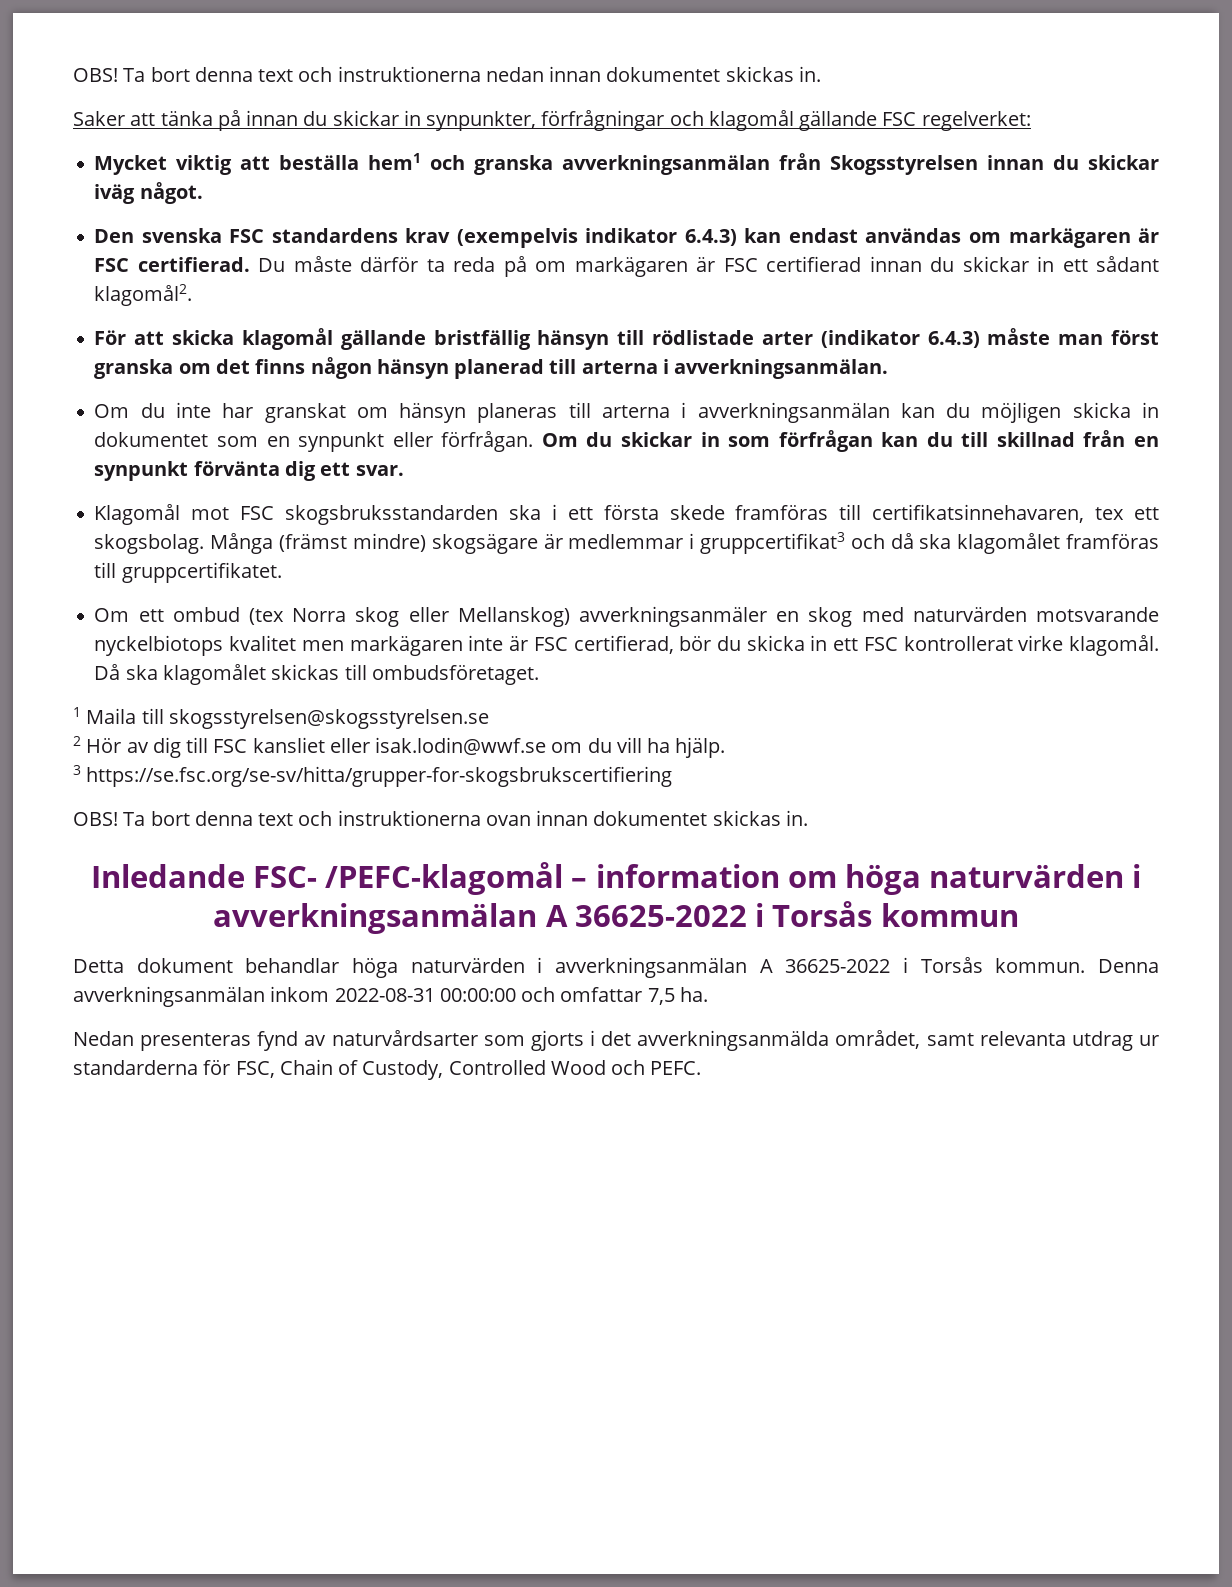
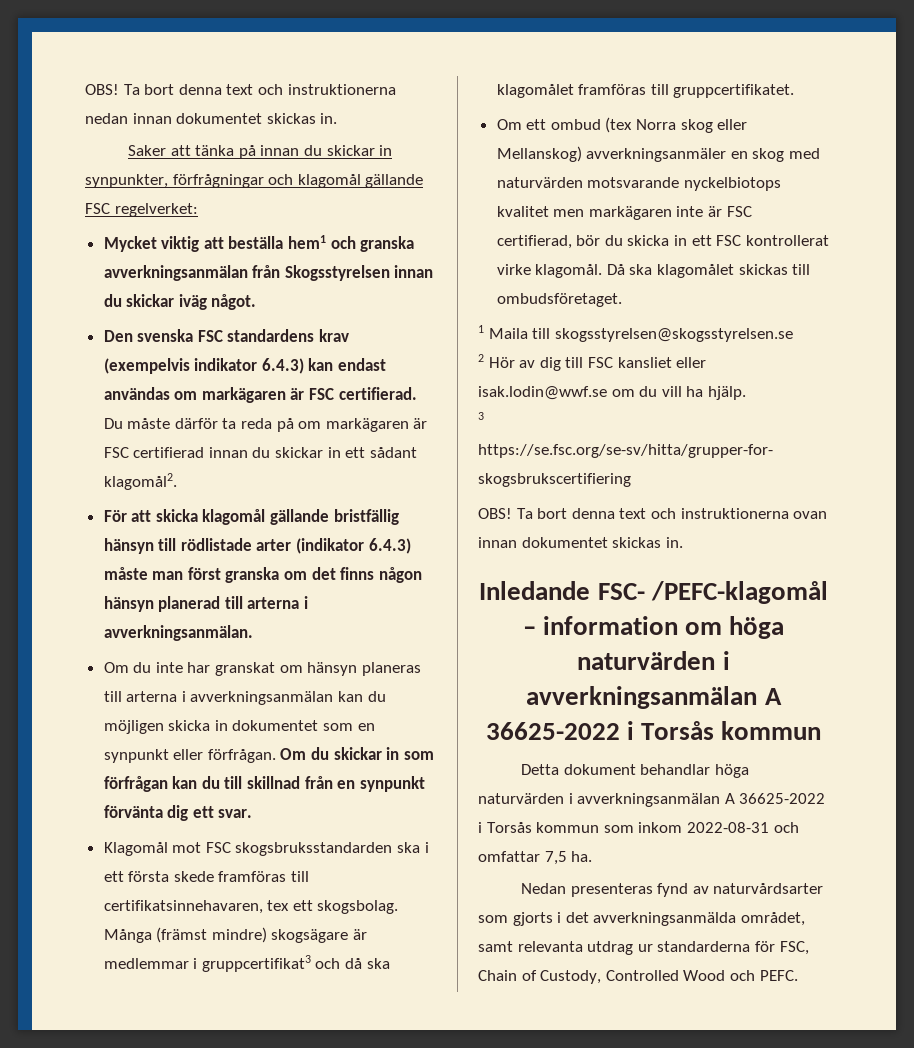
- Detta dokument behandlar höga naturvärden i avverkningsanmälan A 36625-2022 i Torsås kommun. Denna avverkningsanmälan inkom 2022-08-31 00:00:00 och omfattar 7,5 ha.
+ Detta dokument behandlar höga naturvärden i avverkningsanmälan A 36625-2022 i Torsås kommun som inkom 2022-08-31 och omfattar 7,5 ha.

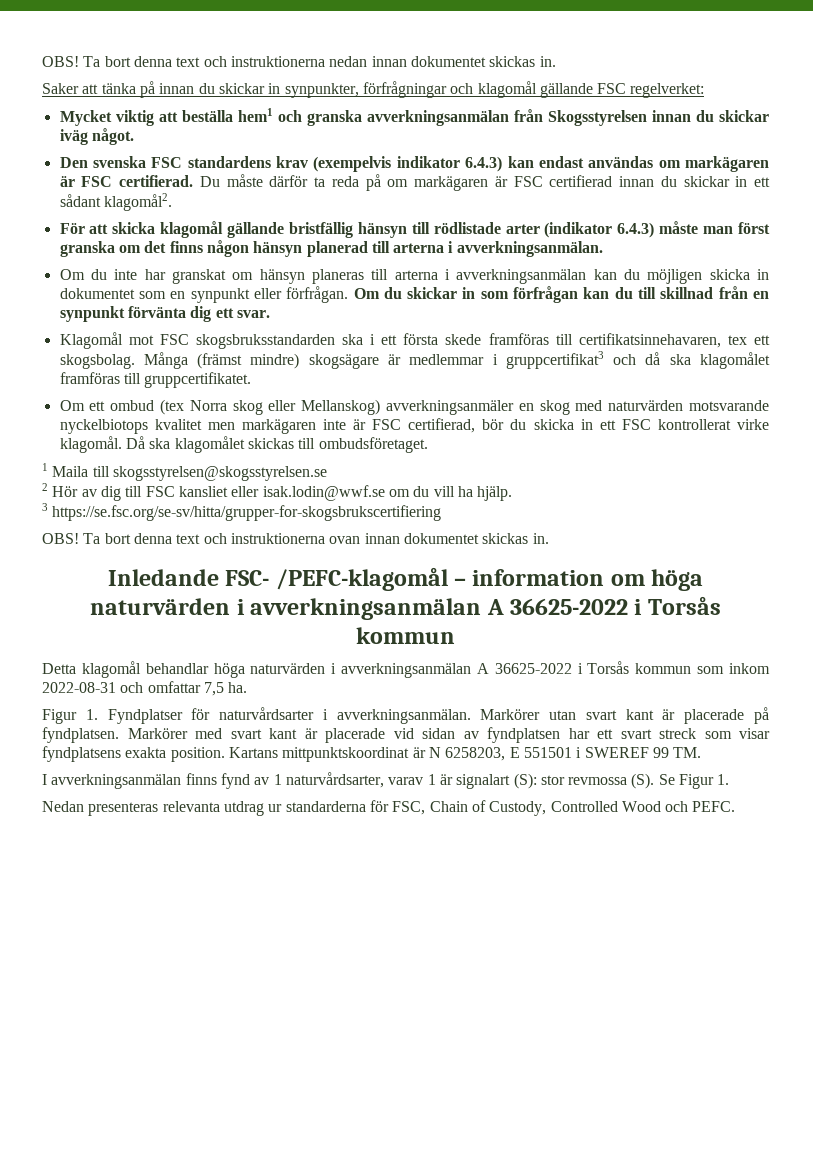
- Detta dokument behandlar höga naturvärden i avverkningsanmälan A 36625-2022 i Torsås kommun som inkom 2022-08-31 och omfattar 7,5 ha.
+ Detta klagomål behandlar höga naturvärden i avverkningsanmälan A 36625-2022 i Torsås kommun som inkom 2022-08-31 och omfattar 7,5 ha.
- Nedan presenteras fynd av naturvårdsarter som gjorts i det avverkningsanmälda området, samt relevanta utdrag ur standarderna för FSC, Chain of Custody, Controlled Wood och PEFC.
+ Figur 1. Fyndplatser för naturvårdsarter i avverkningsanmälan. Markörer utan svart kant är placerade på fyndplatsen. Markörer med svart kant är placerade vid sidan av fyndplatsen har ett svart streck som visar fyndplatsens exakta position. Kartans mittpunktskoordinat är N 6258203, E 551501 i SWEREF 99 TM.
+ I avverkningsanmälan finns fynd av 1 naturvårdsarter, varav 1 är signalart (S): stor revmossa (S). Se Figur 1.
+ Nedan presenteras relevanta utdrag ur standarderna för FSC, Chain of Custody, Controlled Wood och PEFC.

